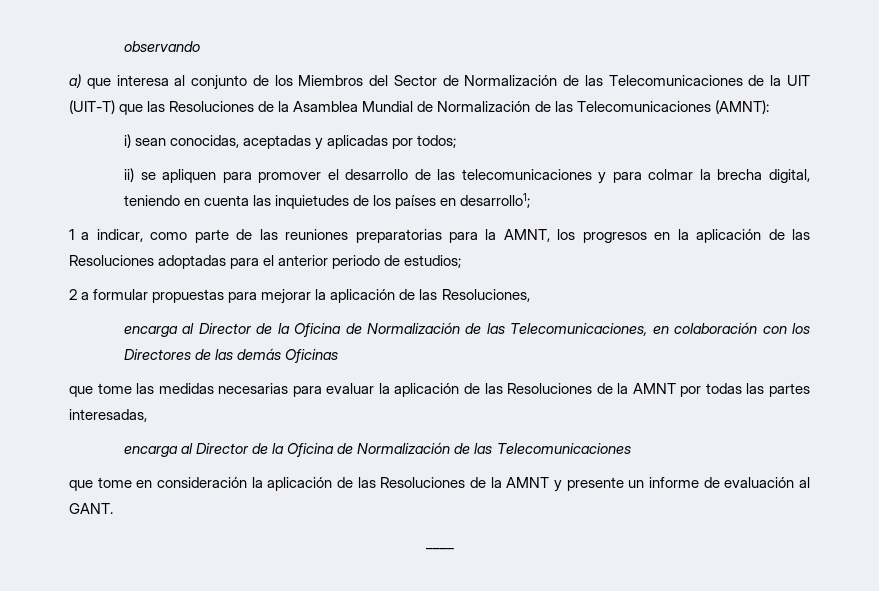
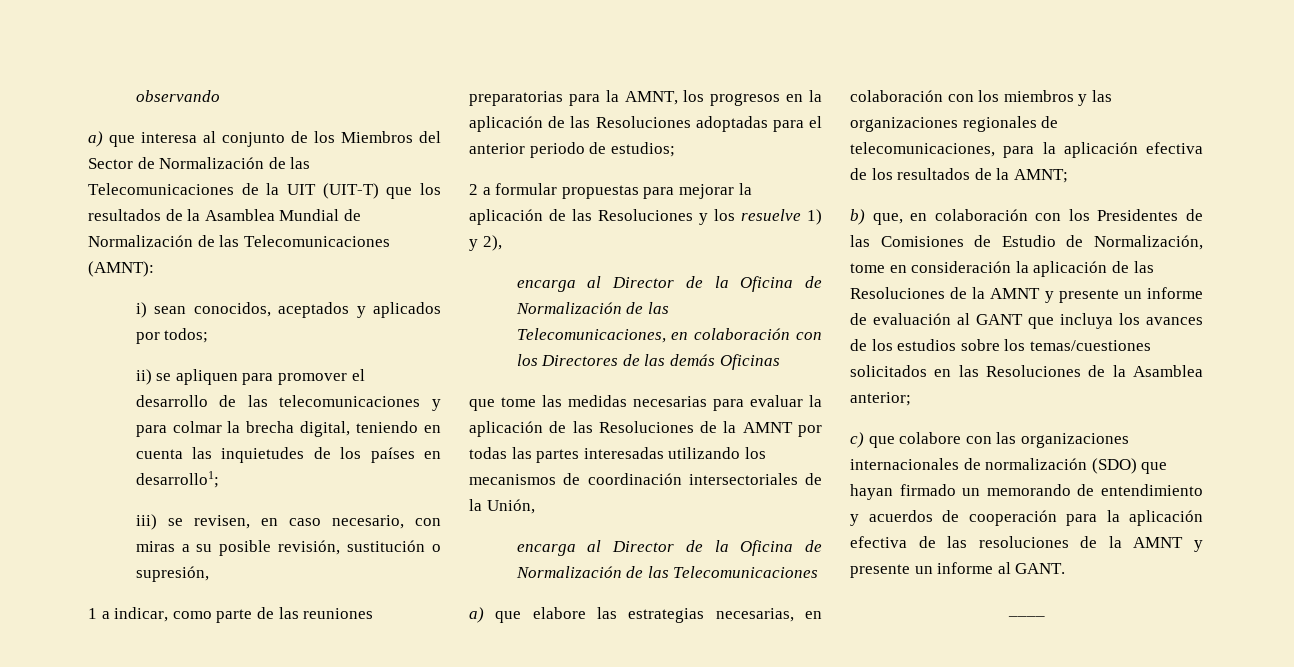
- a) que interesa al conjunto de los Miembros del Sector de Normalización de las Telecomunicaciones de la UIT (UIT-T) que las Resoluciones de la Asamblea Mundial de Normalización de las Telecomunicaciones (AMNT):
+ a) que interesa al conjunto de los Miembros del Sector de Normalización de las Telecomunicaciones de la UIT (UIT-T) que los resultados de la Asamblea Mundial de Normalización de las Telecomunicaciones (AMNT):
- i) sean conocidas, aceptadas y aplicadas por todos;
+ i) sean conocidos, aceptados y aplicados por todos;
+ iii) se revisen, en caso necesario, con miras a su posible revisión, sustitución o supresión,
- 2 a formular propuestas para mejorar la aplicación de las Resoluciones,
+ 2 a formular propuestas para mejorar la aplicación de las Resoluciones y los resuelve 1) y 2),
- que tome las medidas necesarias para evaluar la aplicación de las Resoluciones de la AMNT por todas las partes interesadas,
+ que tome las medidas necesarias para evaluar la aplicación de las Resoluciones de la AMNT por todas las partes interesadas utilizando los mecanismos de coordinación intersectoriales de la Unión,
- que tome en consideración la aplicación de las Resoluciones de la AMNT y presente un informe de evaluación al GANT.
+ a) que elabore las estrategias necesarias, en colaboración con los miembros y las organizaciones regionales de telecomunicaciones, para la aplicación efectiva de los resultados de la AMNT;
+ b) que, en colaboración con los Presidentes de las Comisiones de Estudio de Normalización, tome en consideración la aplicación de las Resoluciones de la AMNT y presente un informe de evaluación al GANT que incluya los avances de los estudios sobre los temas/cuestiones solicitados en las Resoluciones de la Asamblea anterior;
+ c) que colabore con las organizaciones internacionales de normalización (SDO) que hayan firmado un memorando de entendimiento y acuerdos de cooperación para la aplicación efectiva de las resoluciones de la AMNT y presente un informe al GANT.

